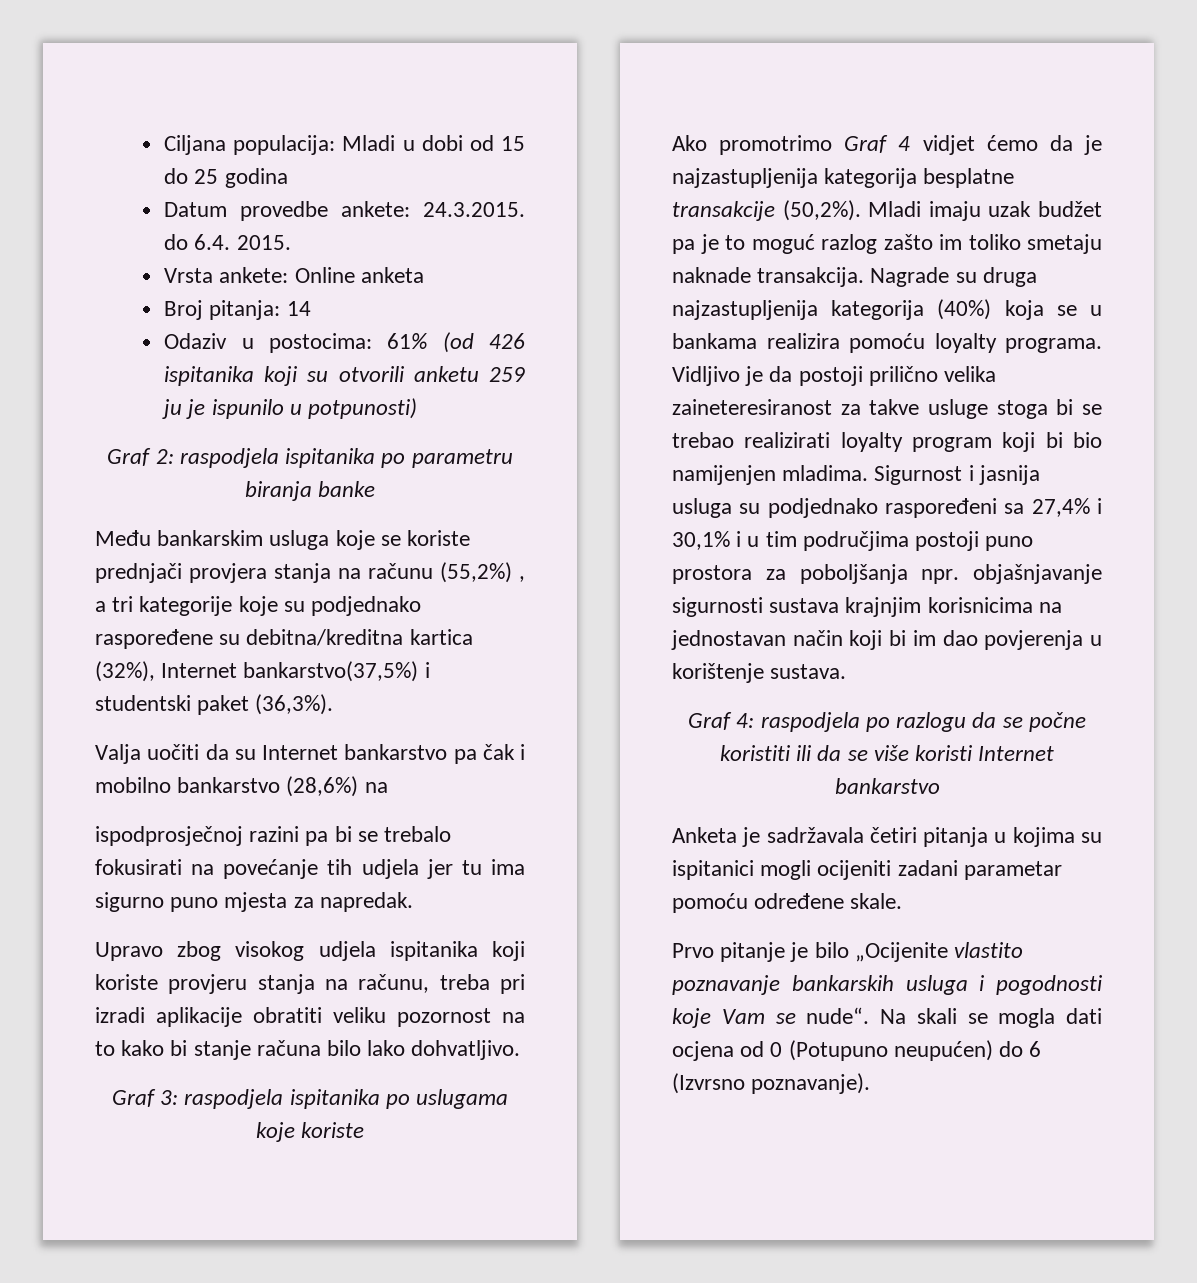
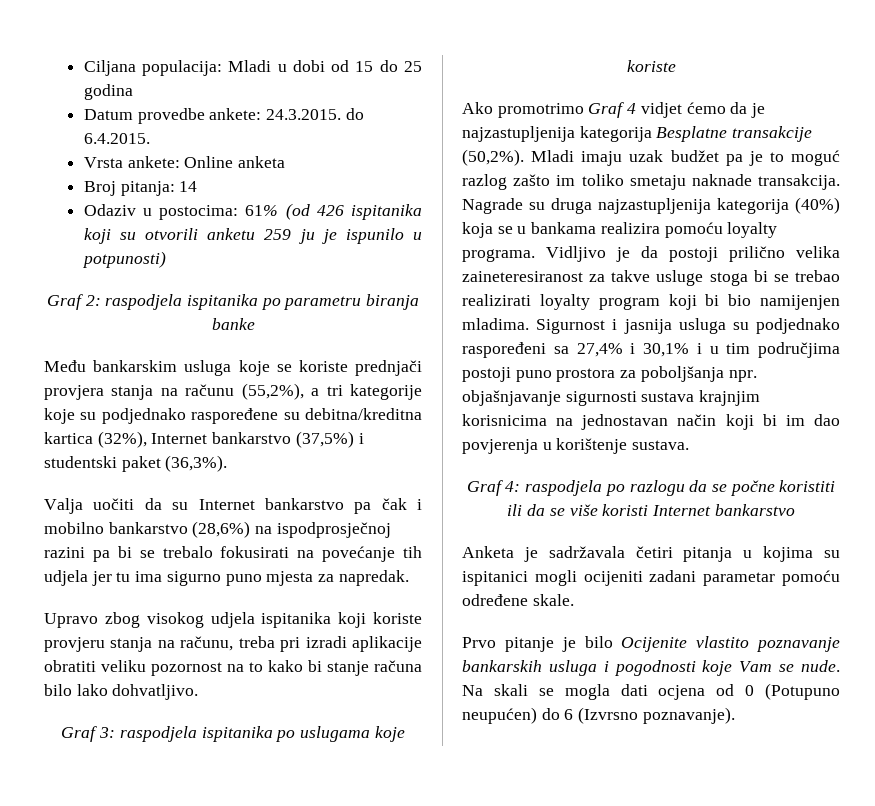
- Datum provedbe ankete: 24.3.2015. do 6.4. 2015.
+ Datum provedbe ankete: 24.3.2015. do 6.4.2015.
- Među bankarskim usluga koje se koriste prednjači provjera stanja na računu (55,2%) , a tri kategorije koje su podjednako raspoređene su debitna/kreditna kartica (32%), Internet bankarstvo(37,5%) i studentski paket (36,3%).
+ Među bankarskim usluga koje se koriste prednjači provjera stanja na računu (55,2%), a tri kategorije koje su podjednako raspoređene su debitna/kreditna kartica (32%), Internet bankarstvo (37,5%) i studentski paket (36,3%).
- Valja uočiti da su Internet bankarstvo pa čak i mobilno bankarstvo (28,6%) na
- ispodprosječnoj razini pa bi se trebalo fokusirati na povećanje tih udjela jer tu ima sigurno puno mjesta za napredak.
+ Valja uočiti da su Internet bankarstvo pa čak i mobilno bankarstvo (28,6%) na ispodprosječnoj razini pa bi se trebalo fokusirati na povećanje tih udjela jer tu ima sigurno puno mjesta za napredak.
- Ako promotrimo Graf 4 vidjet ćemo da je najzastupljenija kategorija besplatne transakcije (50,2%).
+ Ako promotrimo Graf 4 vidjet ćemo da je najzastupljenija kategorija Besplatne transakcije (50,2%).
- Prvo pitanje je bilo „Ocijenite vlastito poznavanje bankarskih usluga i pogodnosti koje Vam se nude“.
+ Prvo pitanje je bilo Ocijenite vlastito poznavanje bankarskih usluga i pogodnosti koje Vam se nude.

